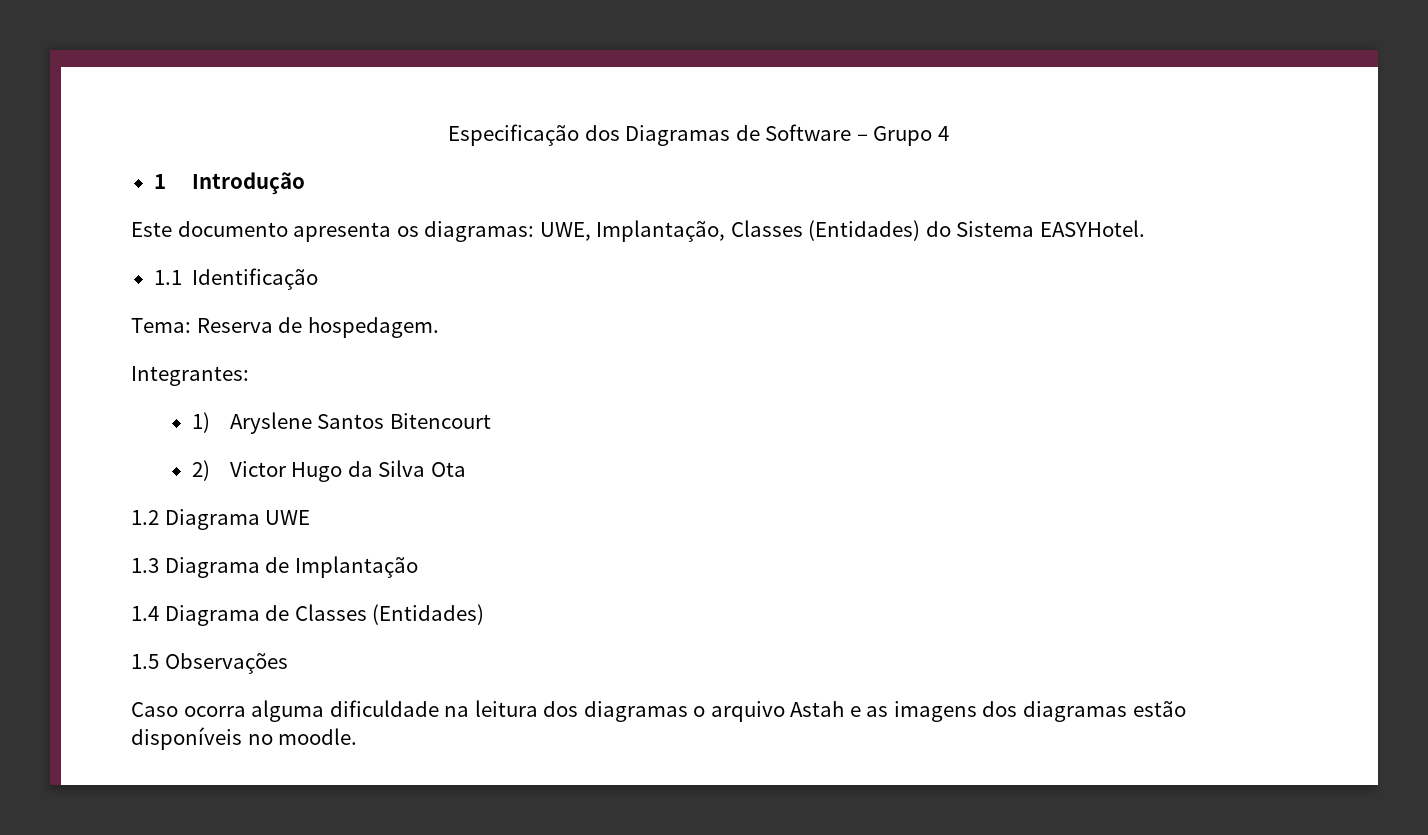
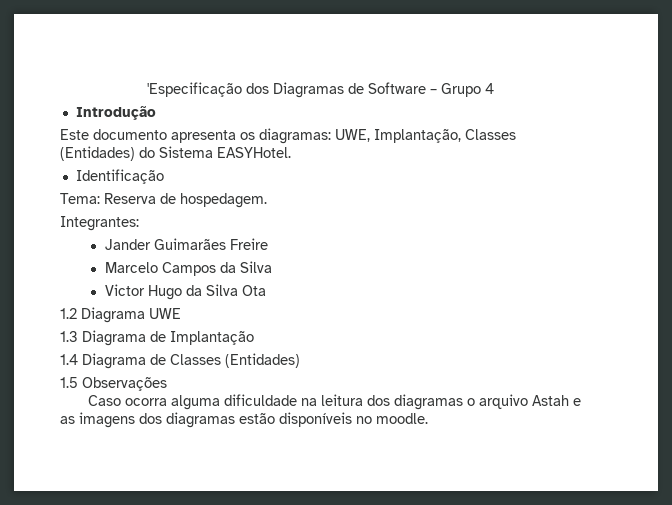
- Especificação dos Diagramas de Software – Grupo 4
+ 'Especificação dos Diagramas de Software – Grupo 4
- 1 Introdução
+ Introdução
- 1.1 Identificação
+ Identificação
- 1) Aryslene Santos Bitencourt
- 2) Victor Hugo da Silva Ota
+ Jander Guimarães Freire
+ Marcelo Campos da Silva
+ Victor Hugo da Silva Ota

